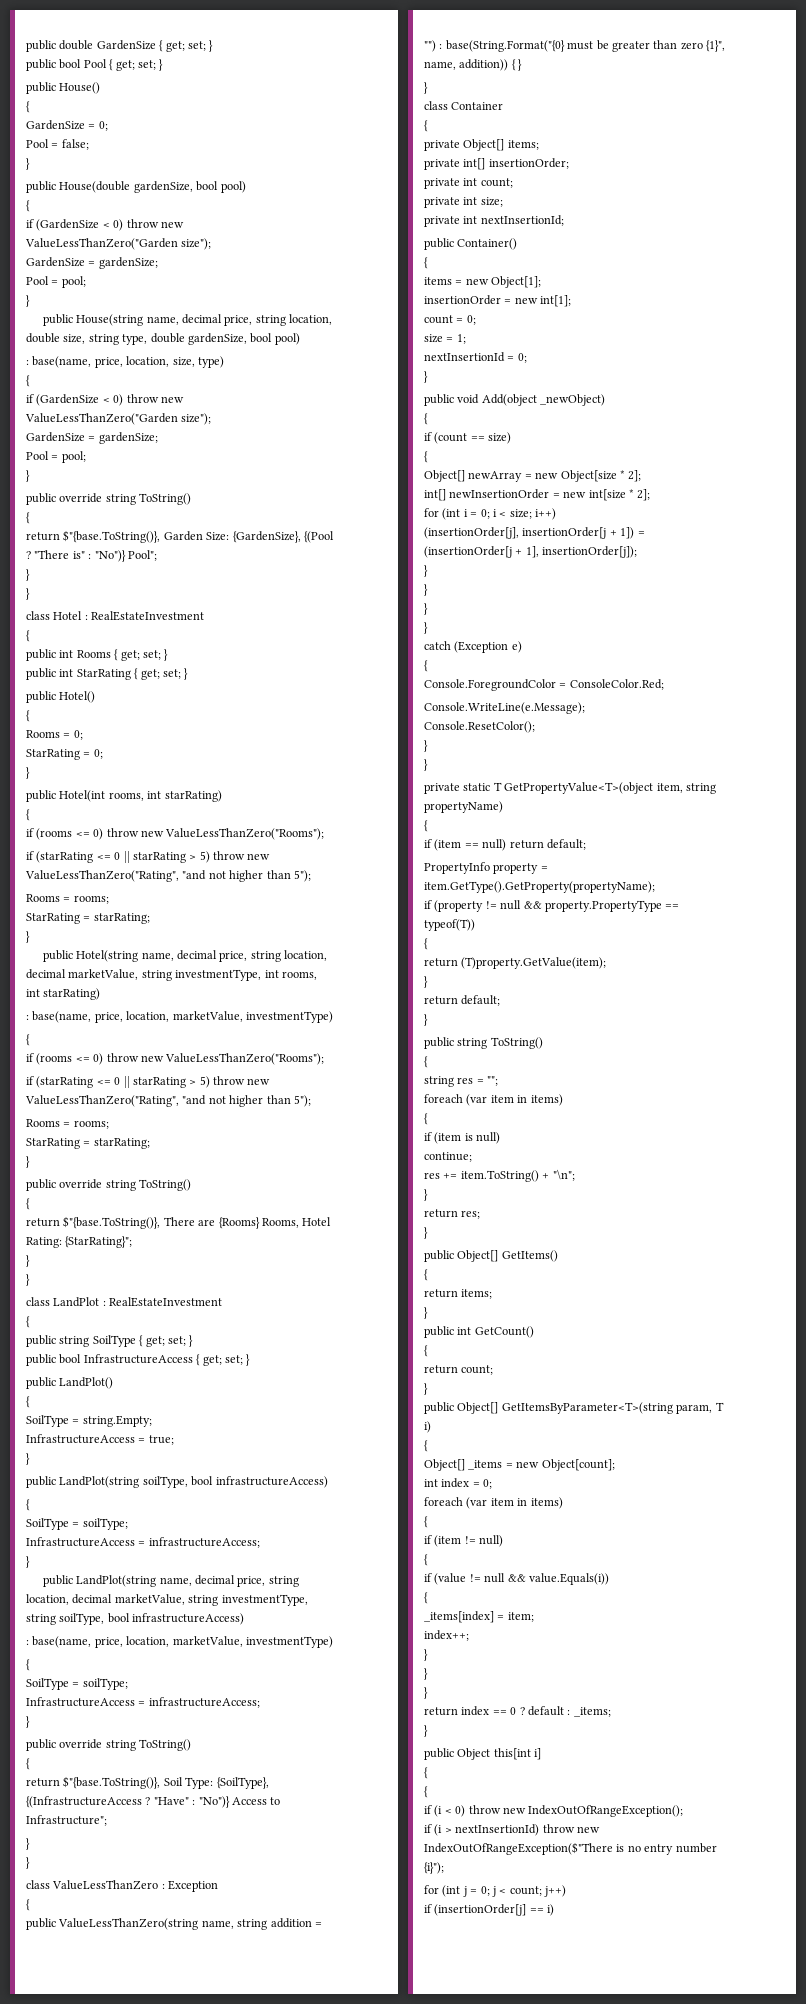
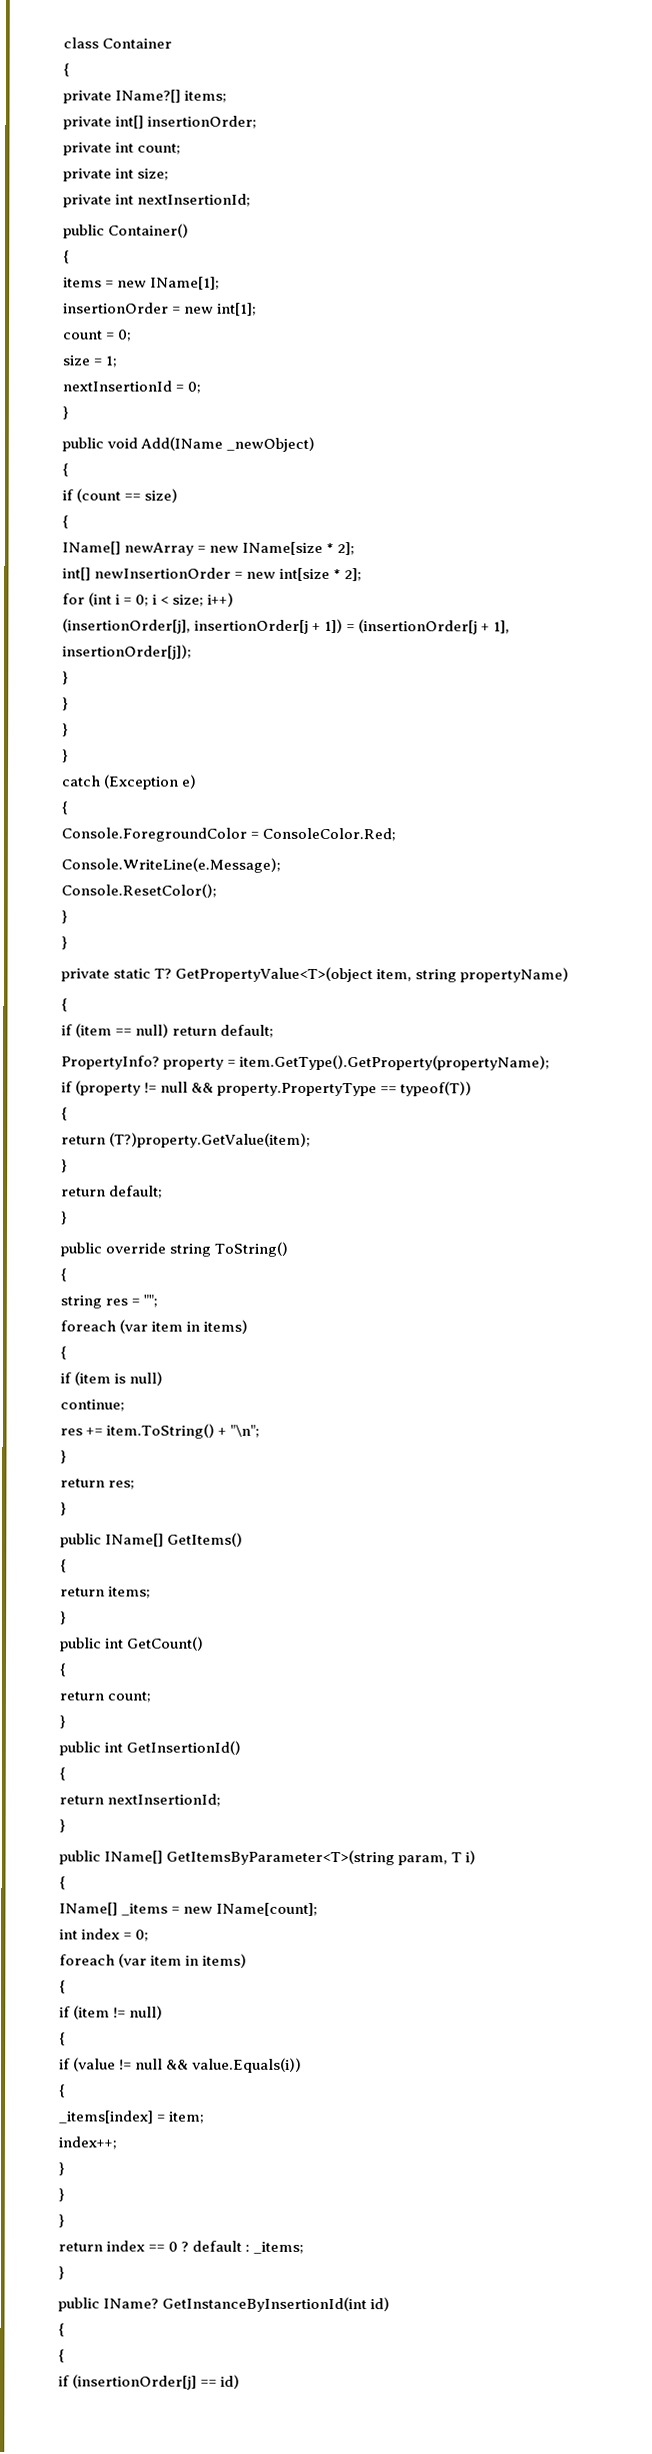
- public double GardenSize { get; set; }
- public bool Pool { get; set; }
- public House()
- {
- GardenSize = 0;
- Pool = false;
- }
- public House(double gardenSize, bool pool)
- {
- if (GardenSize < 0) throw new ValueLessThanZero("Garden size");
- GardenSize = gardenSize;
- Pool = pool;
- }
- public House(string name, decimal price, string location, double size, string type, double gardenSize, bool pool)
- : base(name, price, location, size, type)
- {
- if (GardenSize < 0) throw new ValueLessThanZero("Garden size");
- GardenSize = gardenSize;
- Pool = pool;
- }
- public override string ToString()
- {
- return $"{base.ToString()}, Garden Size: {GardenSize}, {(Pool ? "There is" : "No")} Pool";
- }
- }
- class Hotel : RealEstateInvestment
- {
- public int Rooms { get; set; }
- public int StarRating { get; set; }
- public Hotel()
- {
- Rooms = 0;
- StarRating = 0;
- }
- public Hotel(int rooms, int starRating)
- {
- if (rooms <= 0) throw new ValueLessThanZero("Rooms");
- if (starRating <= 0 || starRating > 5) throw new ValueLessThanZero("Rating", "and not higher than 5");
- Rooms = rooms;
- StarRating = starRating;
- }
- public Hotel(string name, decimal price, string location, decimal marketValue, string investmentType, int rooms, int starRating)
- : base(name, price, location, marketValue, investmentType)
- {
- if (rooms <= 0) throw new ValueLessThanZero("Rooms");
- if (starRating <= 0 || starRating > 5) throw new ValueLessThanZero("Rating", "and not higher than 5");
- Rooms = rooms;
- StarRating = starRating;
- }
- public override string ToString()
- {
- return $"{base.ToString()}, There are {Rooms} Rooms, Hotel Rating: {StarRating}";
- }
- }
- class LandPlot : RealEstateInvestment
- {
- public string SoilType { get; set; }
- public bool InfrastructureAccess { get; set; }
- public LandPlot()
- {
- SoilType = string.Empty;
- InfrastructureAccess = true;
- }
- public LandPlot(string soilType, bool infrastructureAccess)
- {
- SoilType = soilType;
- InfrastructureAccess = infrastructureAccess;
- }
- public LandPlot(string name, decimal price, string location, decimal marketValue, string investmentType, string soilType, bool infrastructureAccess)
- : base(name, price, location, marketValue, investmentType)
- {
- SoilType = soilType;
- InfrastructureAccess = infrastructureAccess;
- }
- public override string ToString()
- {
- return $"{base.ToString()}, Soil Type: {SoilType}, {(InfrastructureAccess ? "Have" : "No")} Access to Infrastructure";
- }
- }
- class ValueLessThanZero : Exception
- {
- public ValueLessThanZero(string name, string addition = "") : base(String.Format("{0} must be greater than zero {1}", name, addition)) { }
- }
- private Object[] items;
+ private IName?[] items;
- items = new Object[1];
+ items = new IName[1];
- public void Add(object _newObject)
+ public void Add(IName _newObject)
- Object[] newArray = new Object[size * 2];
+ IName[] newArray = new IName[size * 2];
- private static T GetPropertyValue<T>(object item, string propertyName)
+ private static T? GetPropertyValue<T>(object item, string propertyName)
- PropertyInfo property = item.GetType().GetProperty(propertyName);
+ PropertyInfo? property = item.GetType().GetProperty(propertyName);
- return (T)property.GetValue(item);
+ return (T?)property.GetValue(item);
- public string ToString()
+ public override string ToString()
- public Object[] GetItems()
+ public IName[] GetItems()
- public Object[] GetItemsByParameter<T>(string param, T i)
+ public int GetInsertionId()
+ {
+ return nextInsertionId;
+ }
+ public IName[] GetItemsByParameter<T>(string param, T i)
- Object[] _items = new Object[count];
+ IName[] _items = new IName[count];
- public Object this[int i]
+ public IName? GetInstanceByInsertionId(int id)
- if (i < 0) throw new IndexOutOfRangeException();
- if (i > nextInsertionId) throw new IndexOutOfRangeException($"There is no entry number {i}");
- for (int j = 0; j < count; j++)
- if (insertionOrder[j] == i)
+ if (insertionOrder[j] == id)

